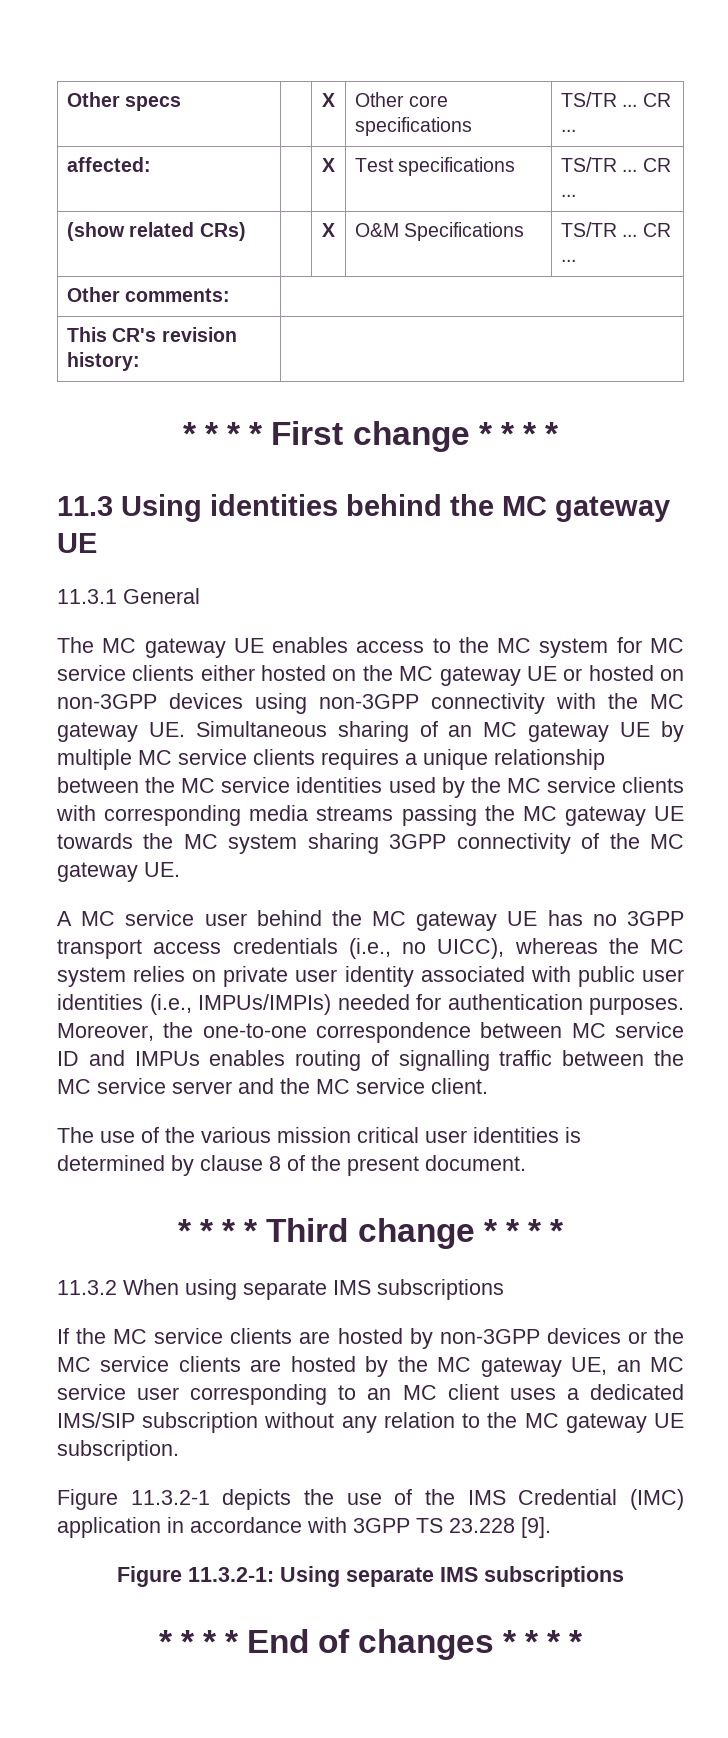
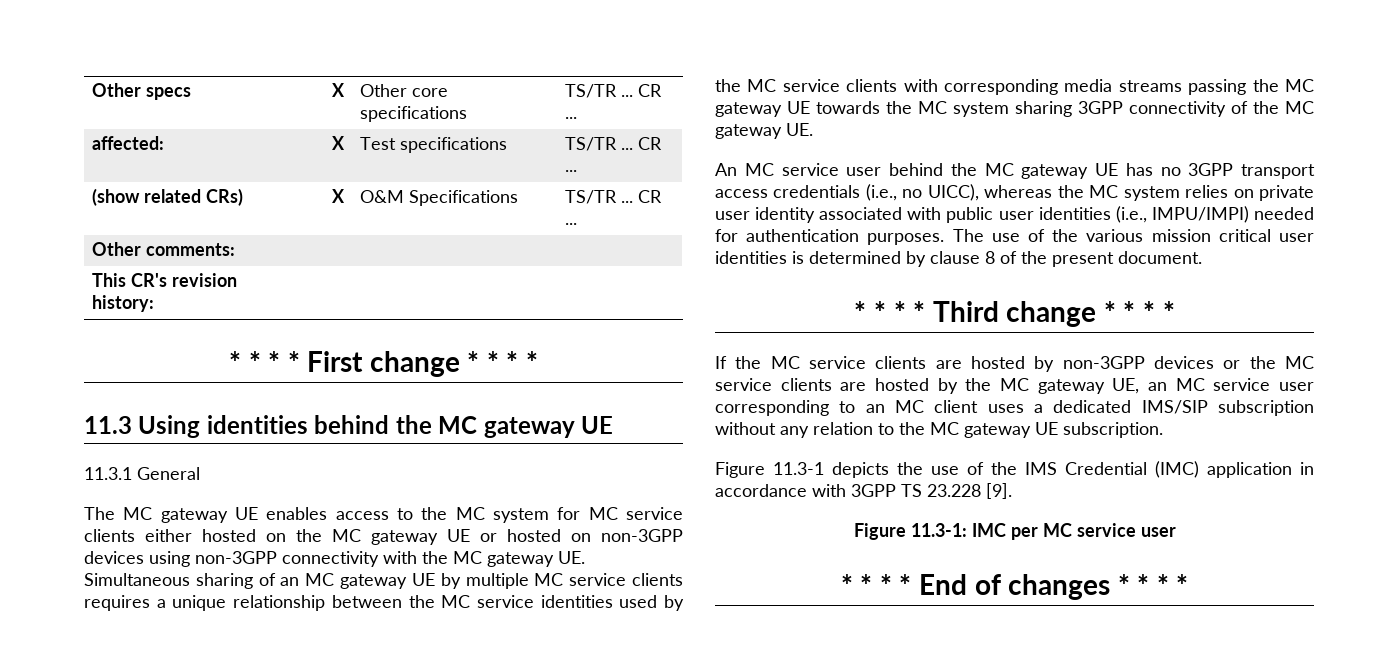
- A MC service user behind the MC gateway UE has no 3GPP transport access credentials (i.e., no UICC), whereas the MC system relies on private user identity associated with public user identities (i.e., IMPUs/IMPIs) needed for authentication purposes. Moreover, the one-to-one correspondence between MC service ID and IMPUs enables routing of signalling traffic between the MC service server and the MC service client.
- The use of the various mission critical user identities is determined by clause 8 of the present document.
+ An MC service user behind the MC gateway UE has no 3GPP transport access credentials (i.e., no UICC), whereas the MC system relies on private user identity associated with public user identities (i.e., IMPU/IMPI) needed for authentication purposes. The use of the various mission critical user identities is determined by clause 8 of the present document.
- 11.3.2 When using separate IMS subscriptions
- Figure 11.3.2-1 depicts the use of the IMS Credential (IMC) application in accordance with 3GPP TS 23.228 [9].
+ Figure 11.3-1 depicts the use of the IMS Credential (IMC) application in accordance with 3GPP TS 23.228 [9].
- Figure 11.3.2-1: Using separate IMS subscriptions
+ Figure 11.3-1: IMC per MC service user

